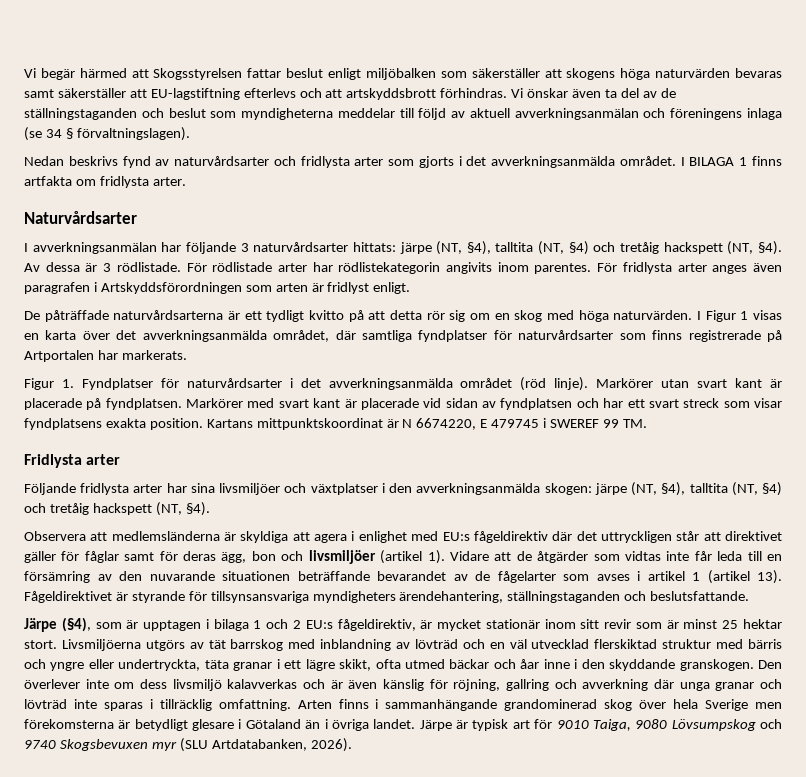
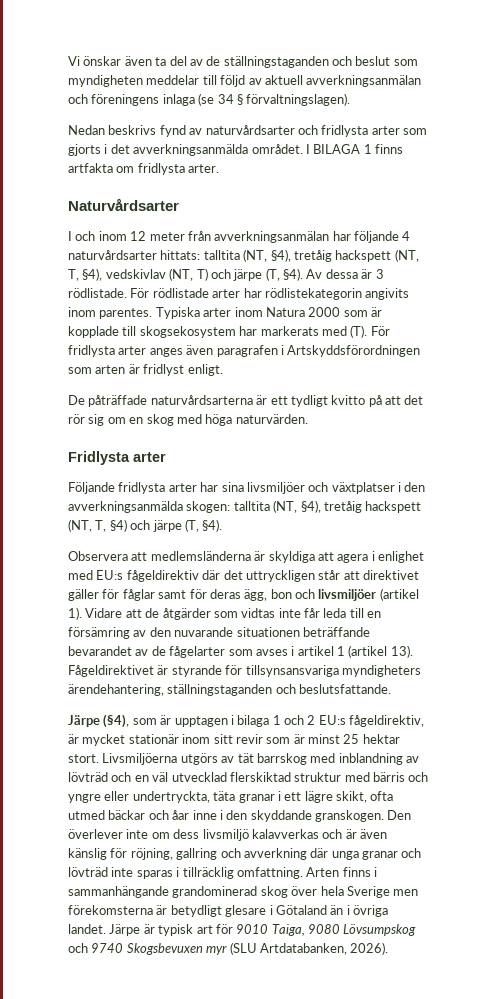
- Vi begär härmed att Skogsstyrelsen fattar beslut enligt miljöbalken som säkerställer att skogens höga naturvärden bevaras samt säkerställer att EU-lagstiftning efterlevs och att artskyddsbrott förhindras. Vi önskar även ta del av de ställningstaganden och beslut som myndigheterna meddelar till följd av aktuell avverkningsanmälan och föreningens inlaga (se 34 § förvaltningslagen).
+ Vi önskar även ta del av de ställningstaganden och beslut som myndigheten meddelar till följd av aktuell avverkningsanmälan och föreningens inlaga (se 34 § förvaltningslagen).
- I avverkningsanmälan har följande 3 naturvårdsarter hittats: järpe (NT, §4), talltita (NT, §4) och tretåig hackspett (NT, §4).
+ I och inom 12 meter från avverkningsanmälan har följande 4 naturvårdsarter hittats: talltita (NT, §4), tretåig hackspett (NT, T, §4), vedskivlav (NT, T) och järpe (T, §4).
- För fridlysta arter anges även paragrafen i Artskyddsförordningen som arten är fridlyst enligt.
+ Typiska arter inom Natura 2000 som är kopplade till skogsekosystem har markerats med (T). För fridlysta arter anges även paragrafen i Artskyddsförordningen som arten är fridlyst enligt.
- De påträffade naturvårdsarterna är ett tydligt kvitto på att detta rör sig om en skog med höga naturvärden. I Figur 1 visas en karta över det avverkningsanmälda området, där samtliga fyndplatser för naturvårdsarter som finns registrerade på Artportalen har markerats.
- Figur 1. Fyndplatser för naturvårdsarter i det avverkningsanmälda området (röd linje). Markörer utan svart kant är placerade på fyndplatsen. Markörer med svart kant är placerade vid sidan av fyndplatsen och har ett svart streck som visar fyndplatsens exakta position. Kartans mittpunktskoordinat är N 6674220, E 479745 i SWEREF 99 TM.
+ De påträffade naturvårdsarterna är ett tydligt kvitto på att det rör sig om en skog med höga naturvärden.
- Följande fridlysta arter har sina livsmiljöer och växtplatser i den avverkningsanmälda skogen: järpe (NT, §4), talltita (NT, §4) och tretåig hackspett (NT, §4).
+ Följande fridlysta arter har sina livsmiljöer och växtplatser i den avverkningsanmälda skogen: talltita (NT, §4), tretåig hackspett (NT, T, §4) och järpe (T, §4).

